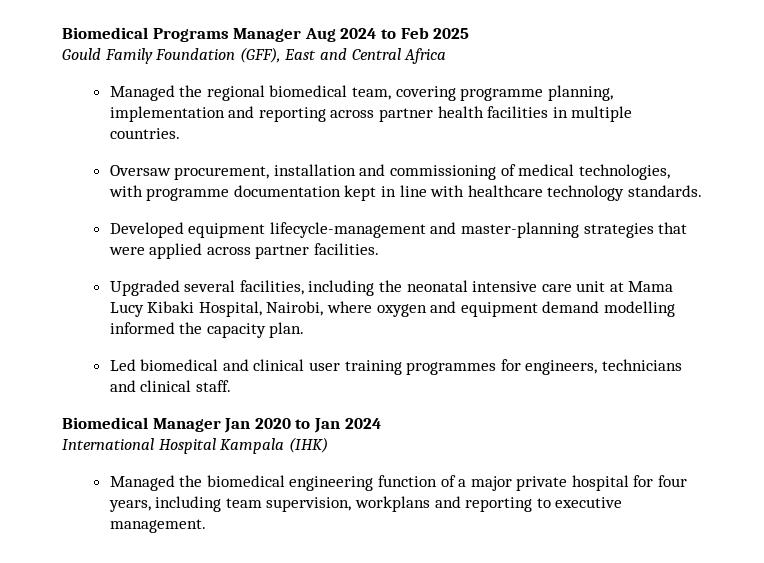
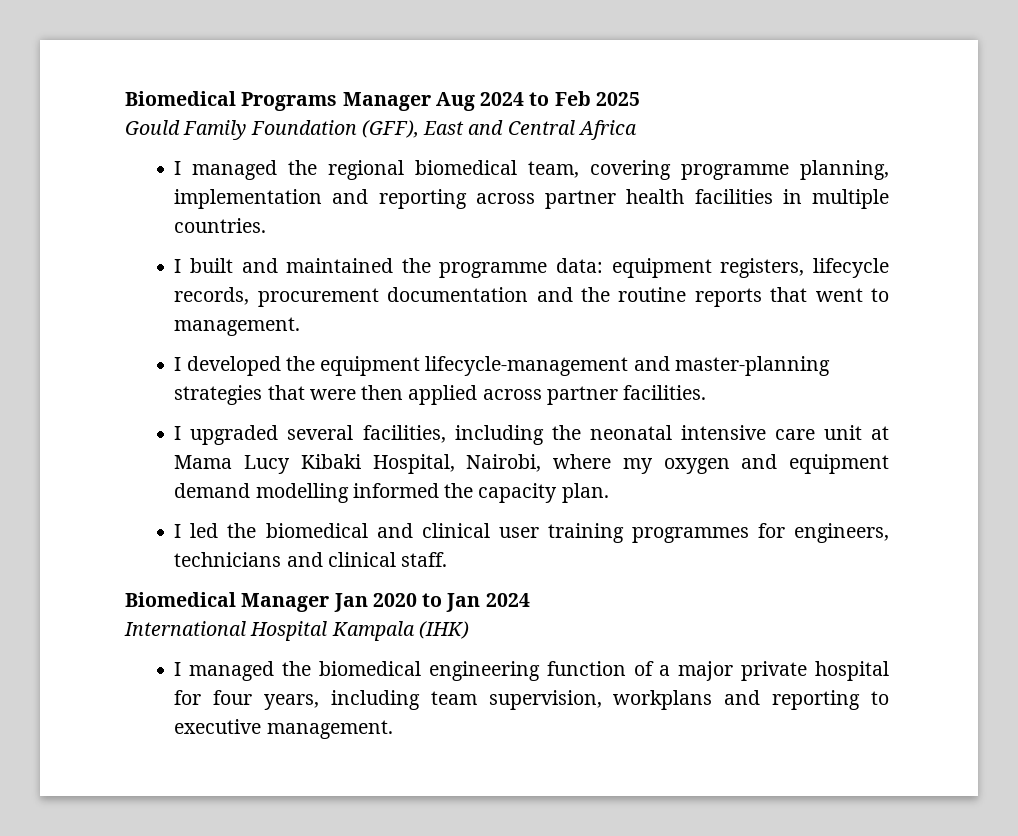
- Managed the regional biomedical team, covering programme planning, implementation and reporting across partner health facilities in multiple countries.
+ I managed the regional biomedical team, covering programme planning, implementation and reporting across partner health facilities in multiple countries.
- Oversaw procurement, installation and commissioning of medical technologies, with programme documentation kept in line with healthcare technology standards.
- Developed equipment lifecycle-management and master-planning strategies that were applied across partner facilities.
+ I built and maintained the programme data: equipment registers, lifecycle records, procurement documentation and the routine reports that went to management.
+ I developed the equipment lifecycle-management and master-planning strategies that were then applied across partner facilities.
- Upgraded several facilities, including the neonatal intensive care unit at Mama Lucy Kibaki Hospital, Nairobi, where oxygen and equipment demand modelling informed the capacity plan.
+ I upgraded several facilities, including the neonatal intensive care unit at Mama Lucy Kibaki Hospital, Nairobi, where my oxygen and equipment demand modelling informed the capacity plan.
- Led biomedical and clinical user training programmes for engineers, technicians and clinical staff.
+ I led the biomedical and clinical user training programmes for engineers, technicians and clinical staff.
- Managed the biomedical engineering function of a major private hospital for four years, including team supervision, workplans and reporting to executive management.
+ I managed the biomedical engineering function of a major private hospital for four years, including team supervision, workplans and reporting to executive management.

